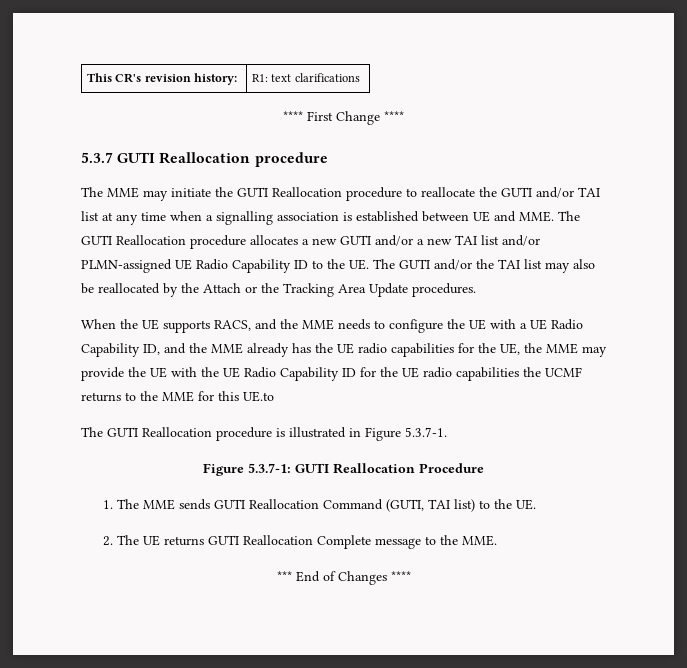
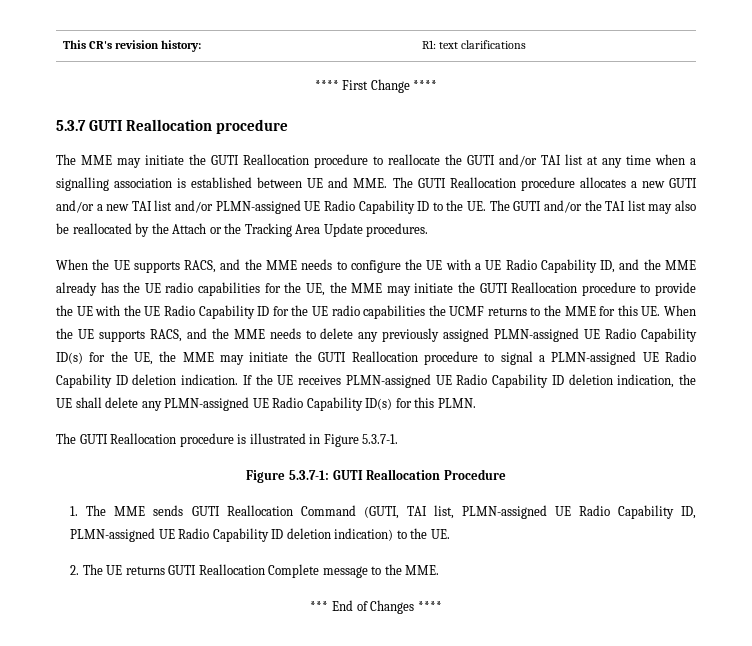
- When the UE supports RACS, and the MME needs to configure the UE with a UE Radio Capability ID, and the MME already has the UE radio capabilities for the UE, the MME may provide the UE with the UE Radio Capability ID for the UE radio capabilities the UCMF returns to the MME for this UE.to
+ When the UE supports RACS, and the MME needs to configure the UE with a UE Radio Capability ID, and the MME already has the UE radio capabilities for the UE, the MME may initiate the GUTI Reallocation procedure to provide the UE with the UE Radio Capability ID for the UE radio capabilities the UCMF returns to the MME for this UE. When the UE supports RACS, and the MME needs to delete any previously assigned PLMN-assigned UE Radio Capability ID(s) for the UE, the MME may initiate the GUTI Reallocation procedure to signal a PLMN-assigned UE Radio Capability ID deletion indication. If the UE receives PLMN-assigned UE Radio Capability ID deletion indication, the UE shall delete any PLMN-assigned UE Radio Capability ID(s) for this PLMN.
- 1. The MME sends GUTI Reallocation Command (GUTI, TAI list) to the UE.
+ 1. The MME sends GUTI Reallocation Command (GUTI, TAI list, PLMN-assigned UE Radio Capability ID, PLMN-assigned UE Radio Capability ID deletion indication) to the UE.

